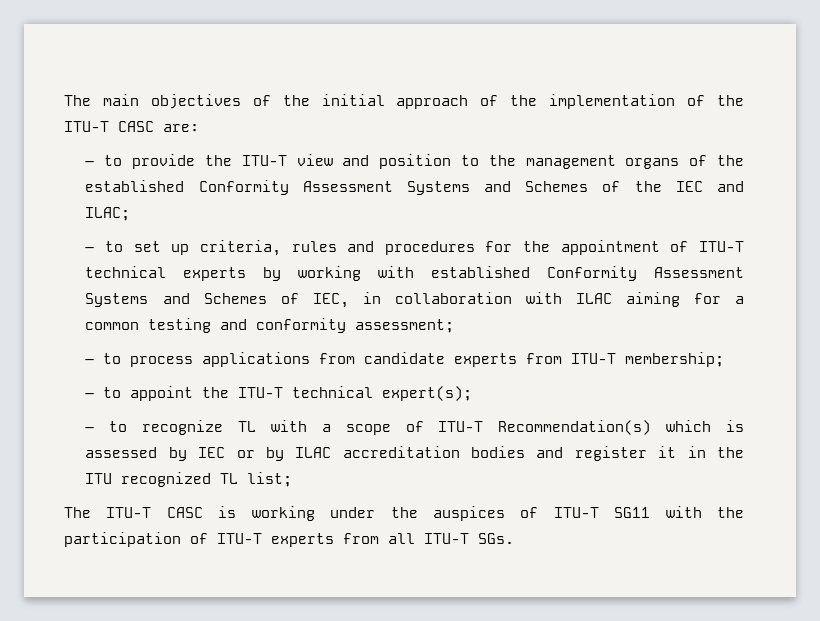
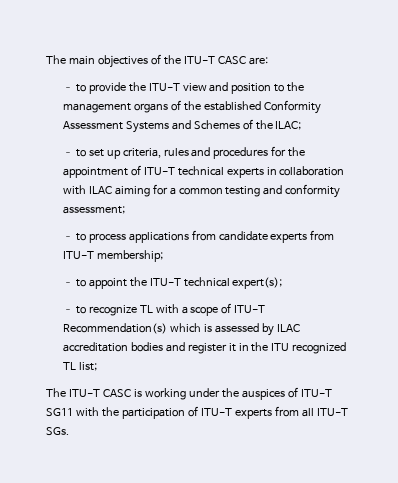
- The main objectives of the initial approach of the implementation of the ITU-T CASC are:
+ The main objectives of the ITU-T CASC are:
- – to provide the ITU-T view and position to the management organs of the established Conformity Assessment Systems and Schemes of the IEC and ILAC;
+ – to provide the ITU-T view and position to the management organs of the established Conformity Assessment Systems and Schemes of the ILAC;
- – to set up criteria, rules and procedures for the appointment of ITU-T technical experts by working with established Conformity Assessment Systems and Schemes of IEC, in collaboration with ILAC aiming for a common testing and conformity assessment;
+ – to set up criteria, rules and procedures for the appointment of ITU-T technical experts in collaboration with ILAC aiming for a common testing and conformity assessment;
- – to recognize TL with a scope of ITU-T Recommendation(s) which is assessed by IEC or by ILAC accreditation bodies and register it in the ITU recognized TL list;
+ – to recognize TL with a scope of ITU-T Recommendation(s) which is assessed by ILAC accreditation bodies and register it in the ITU recognized TL list;

